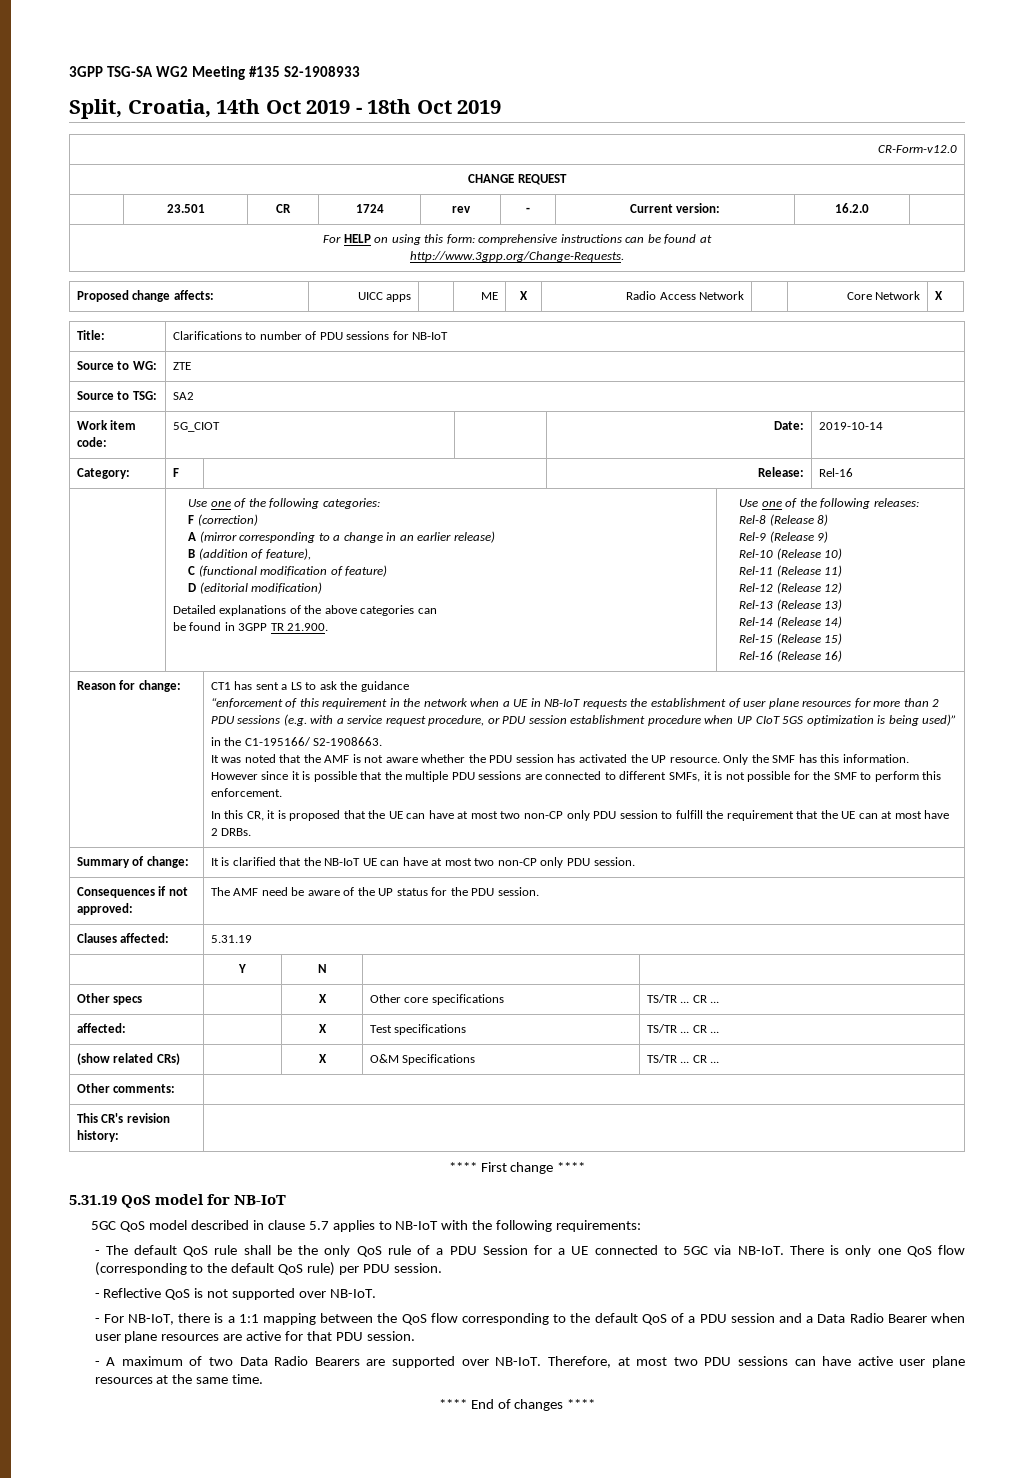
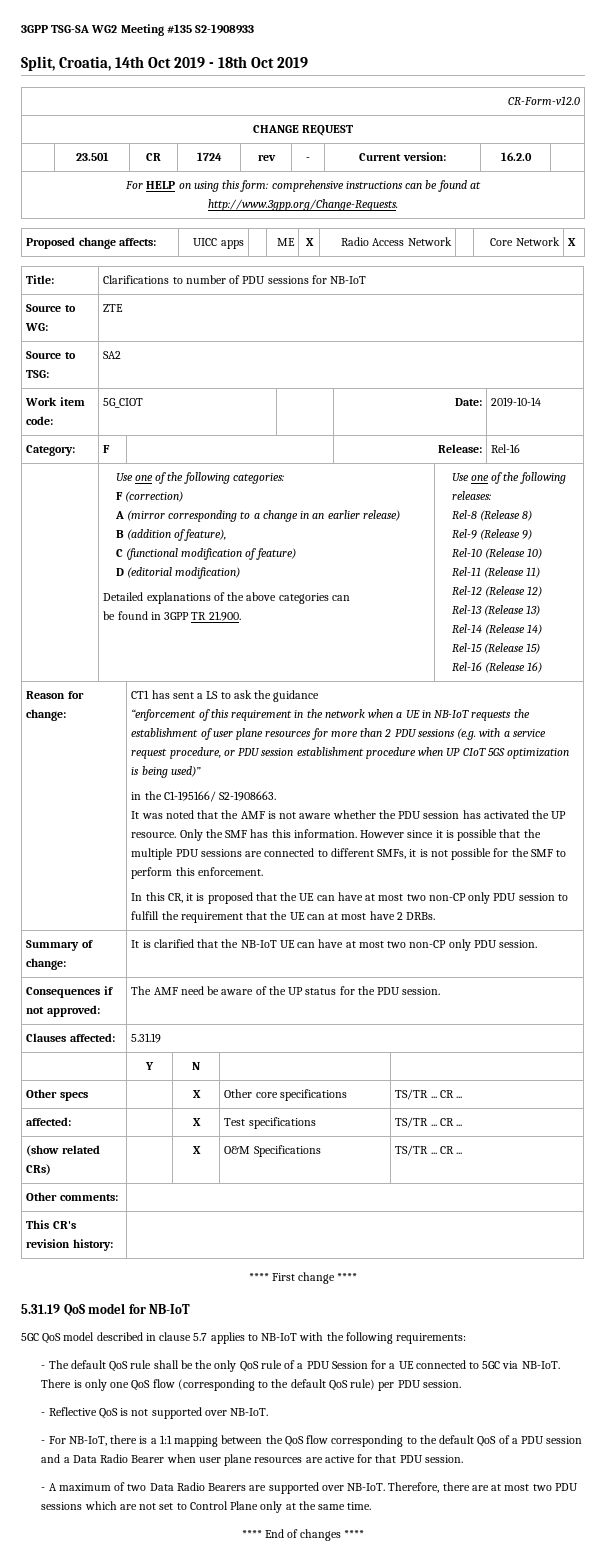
- Therefore, at most two PDU sessions can have active user plane resources at the same time.
+ Therefore, there are at most two PDU sessions which are not set to Control Plane only at the same time.

